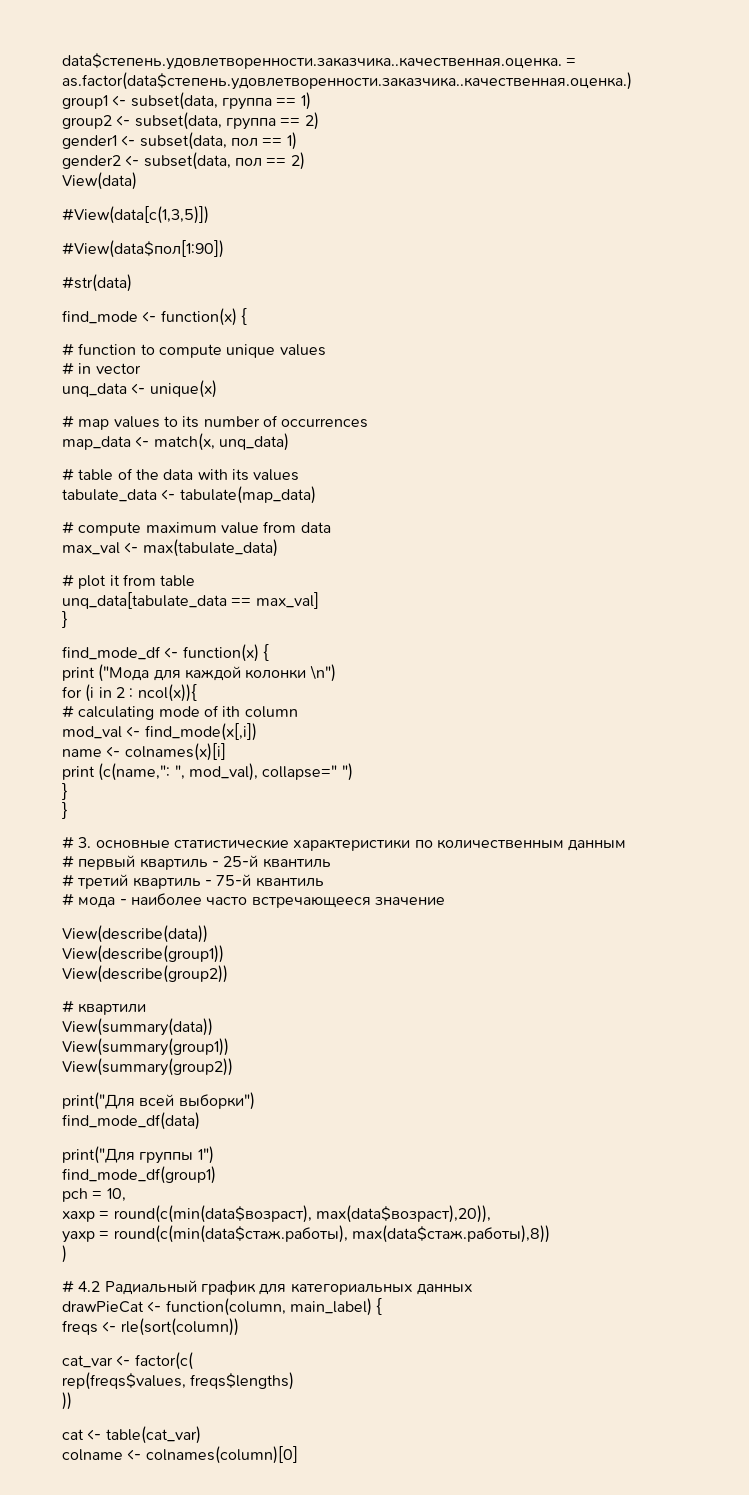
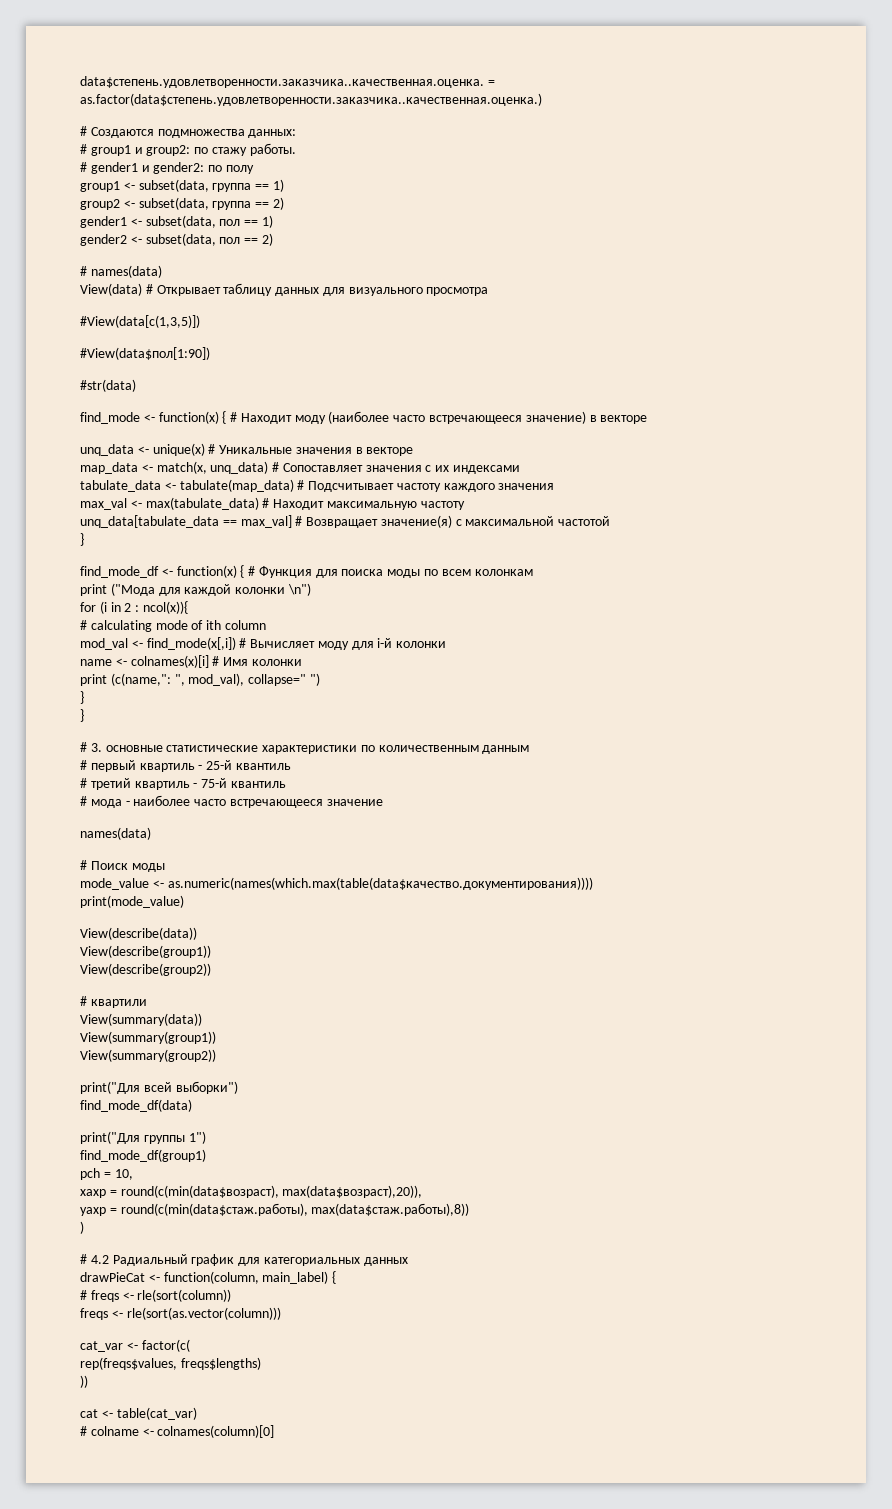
+ # Создаются подмножества данных:
+ # group1 и group2: по стажу работы.
+ # gender1 и gender2: по полу
+ # names(data)
- View(data)
+ View(data) # Открывает таблицу данных для визуального просмотра
- find_mode <- function(x) {
- # function to compute unique values
- # in vector
- unq_data <- unique(x)
- # map values to its number of occurrences
- map_data <- match(x, unq_data)
- # table of the data with its values
- tabulate_data <- tabulate(map_data)
- # compute maximum value from data
- max_val <- max(tabulate_data)
- # plot it from table
- unq_data[tabulate_data == max_val]
+ find_mode <- function(x) { # Находит моду (наиболее часто встречающееся значение) в векторе
+ unq_data <- unique(x) # Уникальные значения в векторе
+ map_data <- match(x, unq_data) # Сопоставляет значения с их индексами
+ tabulate_data <- tabulate(map_data) # Подсчитывает частоту каждого значения
+ max_val <- max(tabulate_data) # Находит максимальную частоту
+ unq_data[tabulate_data == max_val] # Возвращает значение(я) с максимальной частотой
- find_mode_df <- function(x) {
+ find_mode_df <- function(x) { # Функция для поиска моды по всем колонкам
- mod_val <- find_mode(x[,i])
+ mod_val <- find_mode(x[,i]) # Вычисляет моду для i-й колонки
- name <- colnames(x)[i]
+ name <- colnames(x)[i] # Имя колонки
  # мода - наиболее часто встречающееся значение
+ names(data)
+ # Поиск моды
+ mode_value <- as.numeric(names(which.max(table(data$качество.документирования))))
+ print(mode_value)
- freqs <- rle(sort(column))
+ # freqs <- rle(sort(column))
+ freqs <- rle(sort(as.vector(column)))
- colname <- colnames(column)[0]
+ # colname <- colnames(column)[0]

